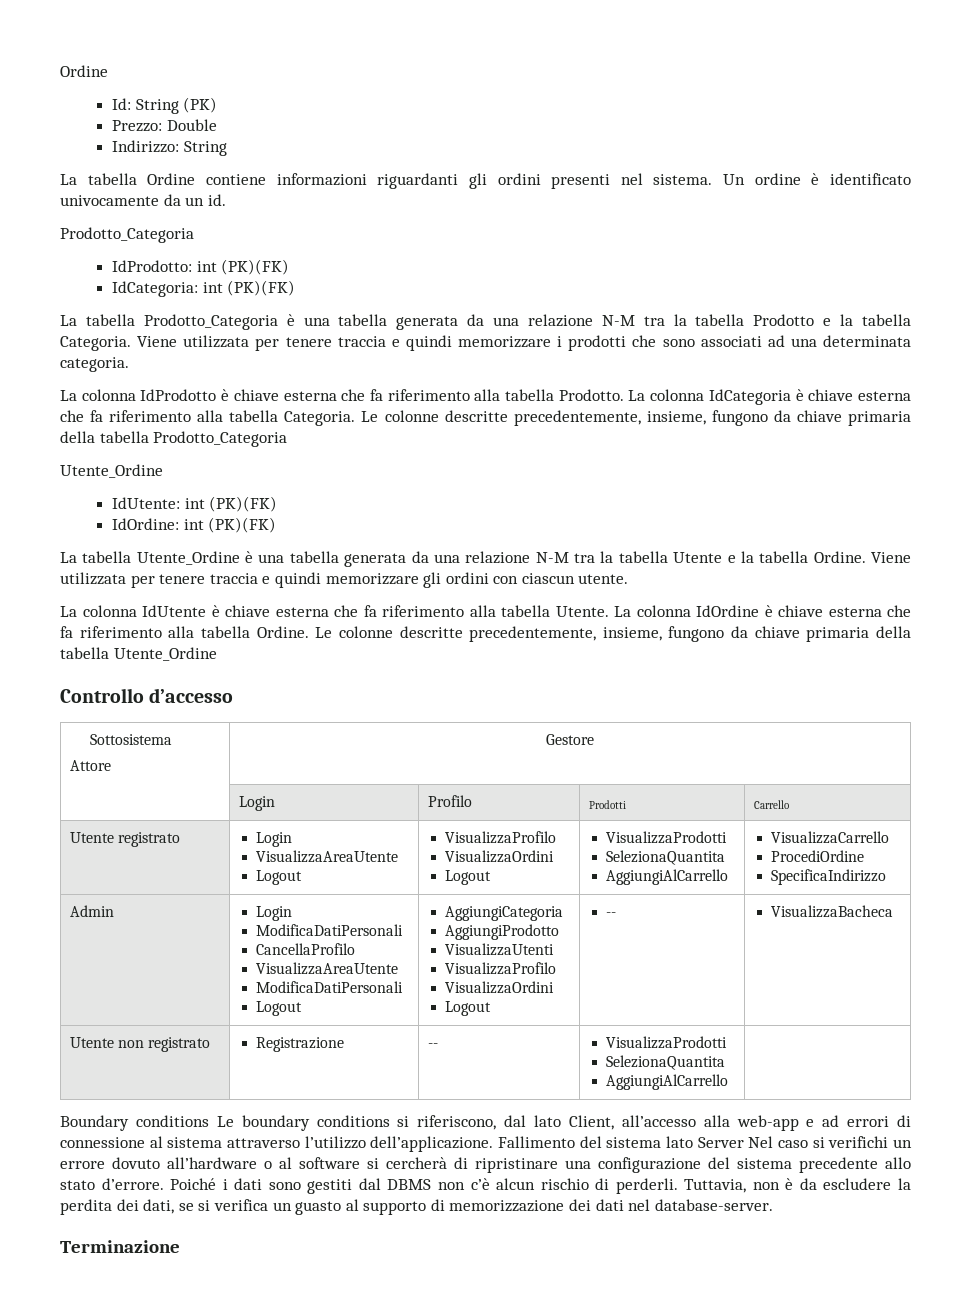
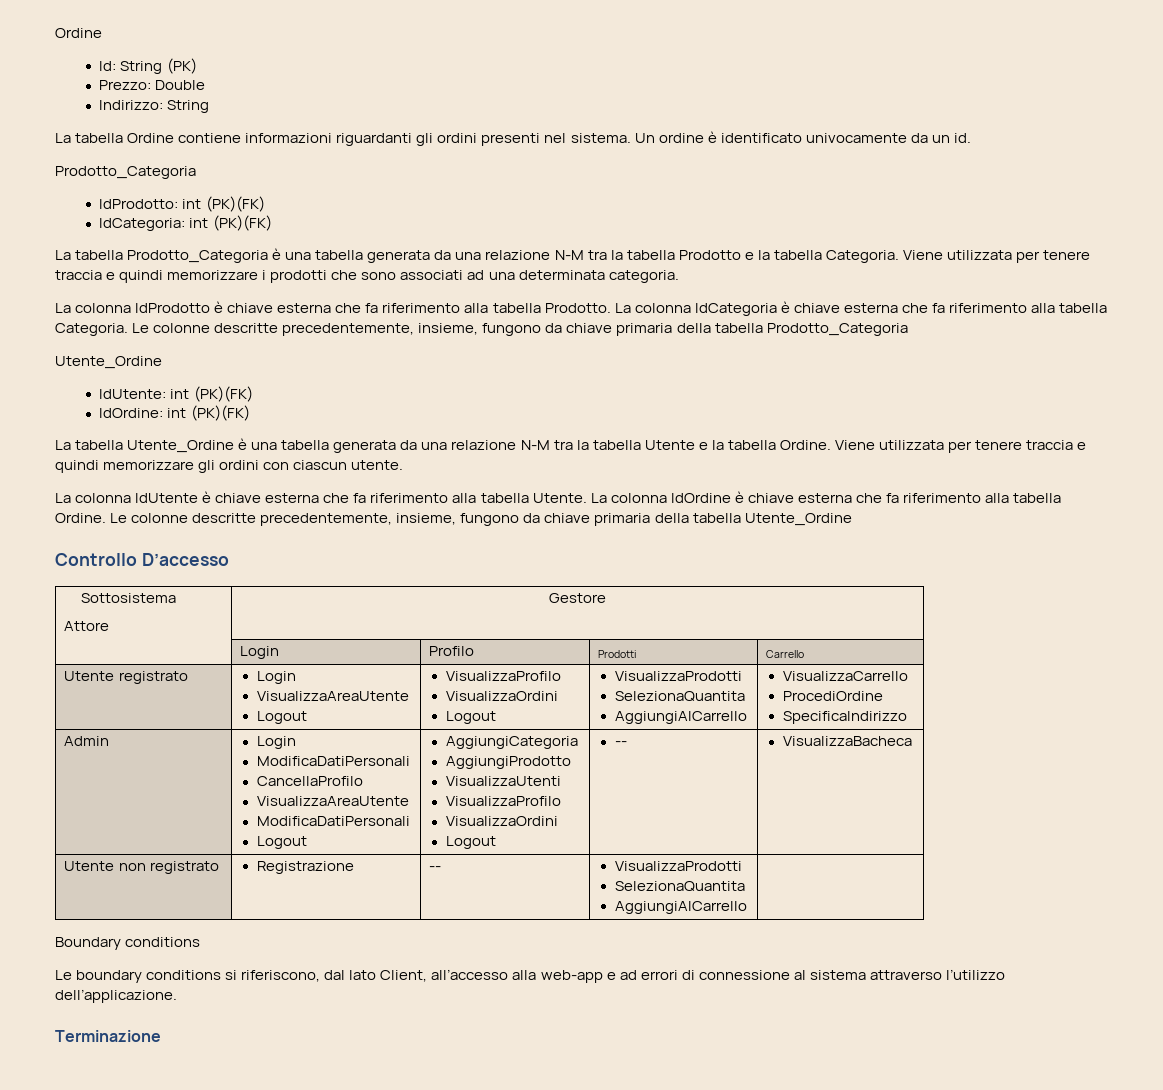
- Controllo d’accesso
+ Controllo D’accesso
- Boundary conditions Le boundary conditions si riferiscono, dal lato Client, all’accesso alla web-app e ad errori di connessione al sistema attraverso l’utilizzo dell’applicazione. Fallimento del sistema lato Server Nel caso si verifichi un errore dovuto all’hardware o al software si cercherà di ripristinare una configurazione del sistema precedente allo stato d’errore. Poiché i dati sono gestiti dal DBMS non c’è alcun rischio di perderli. Tuttavia, non è da escludere la perdita dei dati, se si verifica un guasto al supporto di memorizzazione dei dati nel database-server.
+ Boundary conditions
+ Le boundary conditions si riferiscono, dal lato Client, all’accesso alla web-app e ad errori di connessione al sistema attraverso l’utilizzo dell’applicazione.

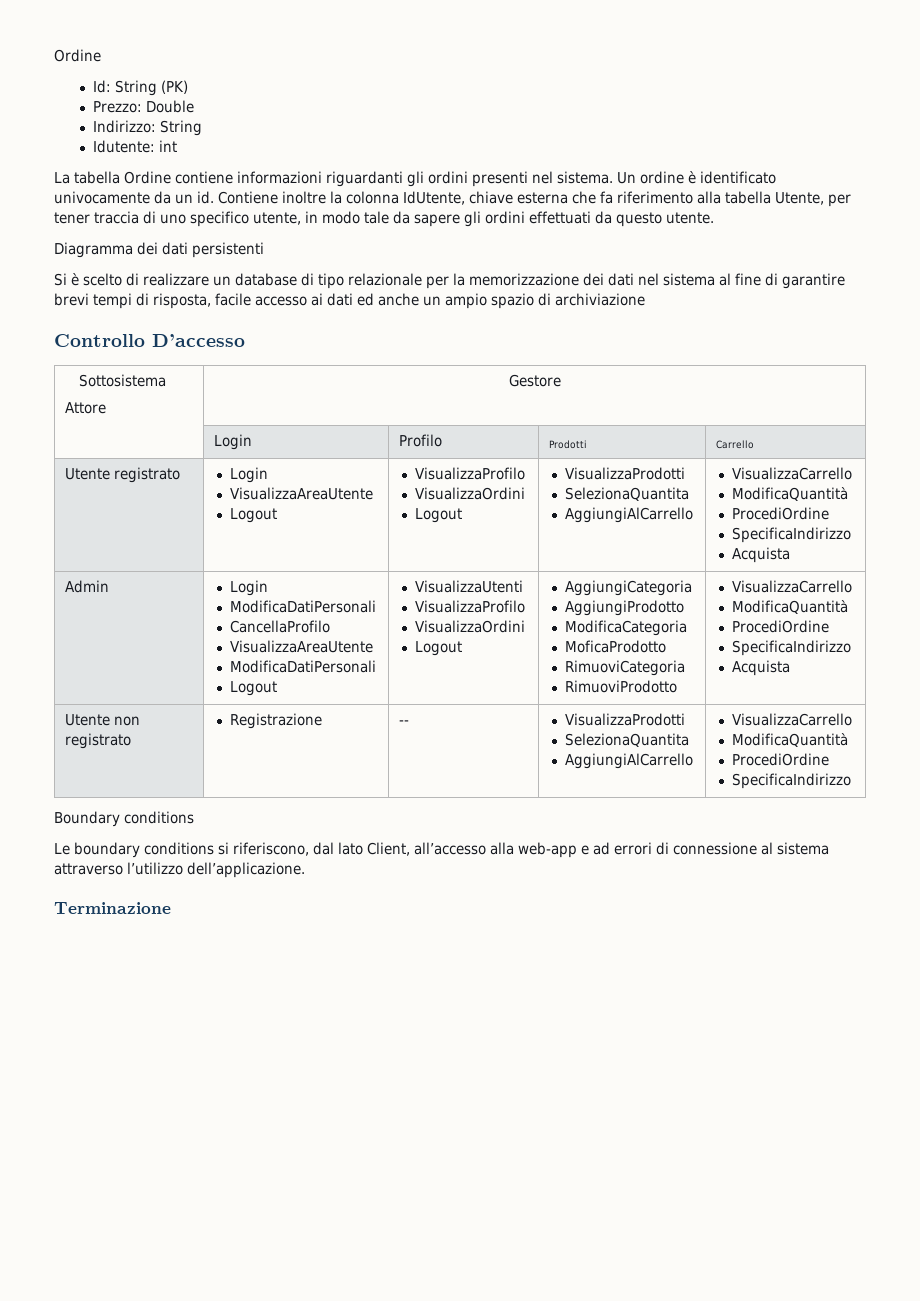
+ Idutente: int
- Un ordine è identificato univocamente da un id.
- Prodotto_Categoria
- IdProdotto: int (PK)(FK)
- IdCategoria: int (PK)(FK)
- La tabella Prodotto_Categoria è una tabella generata da una relazione N-M tra la tabella Prodotto e la tabella Categoria. Viene utilizzata per tenere traccia e quindi memorizzare i prodotti che sono associati ad una determinata categoria.
- La colonna IdProdotto è chiave esterna che fa riferimento alla tabella Prodotto. La colonna IdCategoria è chiave esterna che fa riferimento alla tabella Categoria. Le colonne descritte precedentemente, insieme, fungono da chiave primaria della tabella Prodotto_Categoria
- Utente_Ordine
- IdUtente: int (PK)(FK)
- IdOrdine: int (PK)(FK)
- La tabella Utente_Ordine è una tabella generata da una relazione N-M tra la tabella Utente e la tabella Ordine. Viene utilizzata per tenere traccia e quindi memorizzare gli ordini con ciascun utente.
- La colonna IdUtente è chiave esterna che fa riferimento alla tabella Utente. La colonna IdOrdine è chiave esterna che fa riferimento alla tabella Ordine. Le colonne descritte precedentemente, insieme, fungono da chiave primaria della tabella Utente_Ordine
+ Un ordine è identificato univocamente da un id. Contiene inoltre la colonna IdUtente, chiave esterna che fa riferimento alla tabella Utente, per tener traccia di uno specifico utente, in modo tale da sapere gli ordini effettuati da questo utente.
+ Diagramma dei dati persistenti
+ Si è scelto di realizzare un database di tipo relazionale per la memorizzazione dei dati nel sistema al fine di garantire brevi tempi di risposta, facile accesso ai dati ed anche un ampio spazio di archiviazione
  Utente registrato | Login
  VisualizzaAreaUtente
  Logout | VisualizzaProfilo
  VisualizzaOrdini
  Logout | VisualizzaProdotti
  SelezionaQuantita
  AggiungiAlCarrello | VisualizzaCarrello
+ ModificaQuantità
  ProcediOrdine
  SpecificaIndirizzo
+ Acquista
  Admin | Login
  ModificaDatiPersonali
  CancellaProfilo
  VisualizzaAreaUtente
  ModificaDatiPersonali
+ Logout | VisualizzaUtenti
+ VisualizzaProfilo
+ VisualizzaOrdini
  Logout | AggiungiCategoria
  AggiungiProdotto
- VisualizzaUtenti
- VisualizzaProfilo
- VisualizzaOrdini
- Logout | -- | VisualizzaBacheca
+ ModificaCategoria
+ MoficaProdotto
+ RimuoviCategoria
+ RimuoviProdotto | VisualizzaCarrello
+ ModificaQuantità
+ ProcediOrdine
+ SpecificaIndirizzo
+ Acquista
  Utente non registrato | Registrazione | -- | VisualizzaProdotti
  SelezionaQuantita
- AggiungiAlCarrello |
+ AggiungiAlCarrello | VisualizzaCarrello
+ ModificaQuantità
+ ProcediOrdine
+ SpecificaIndirizzo

